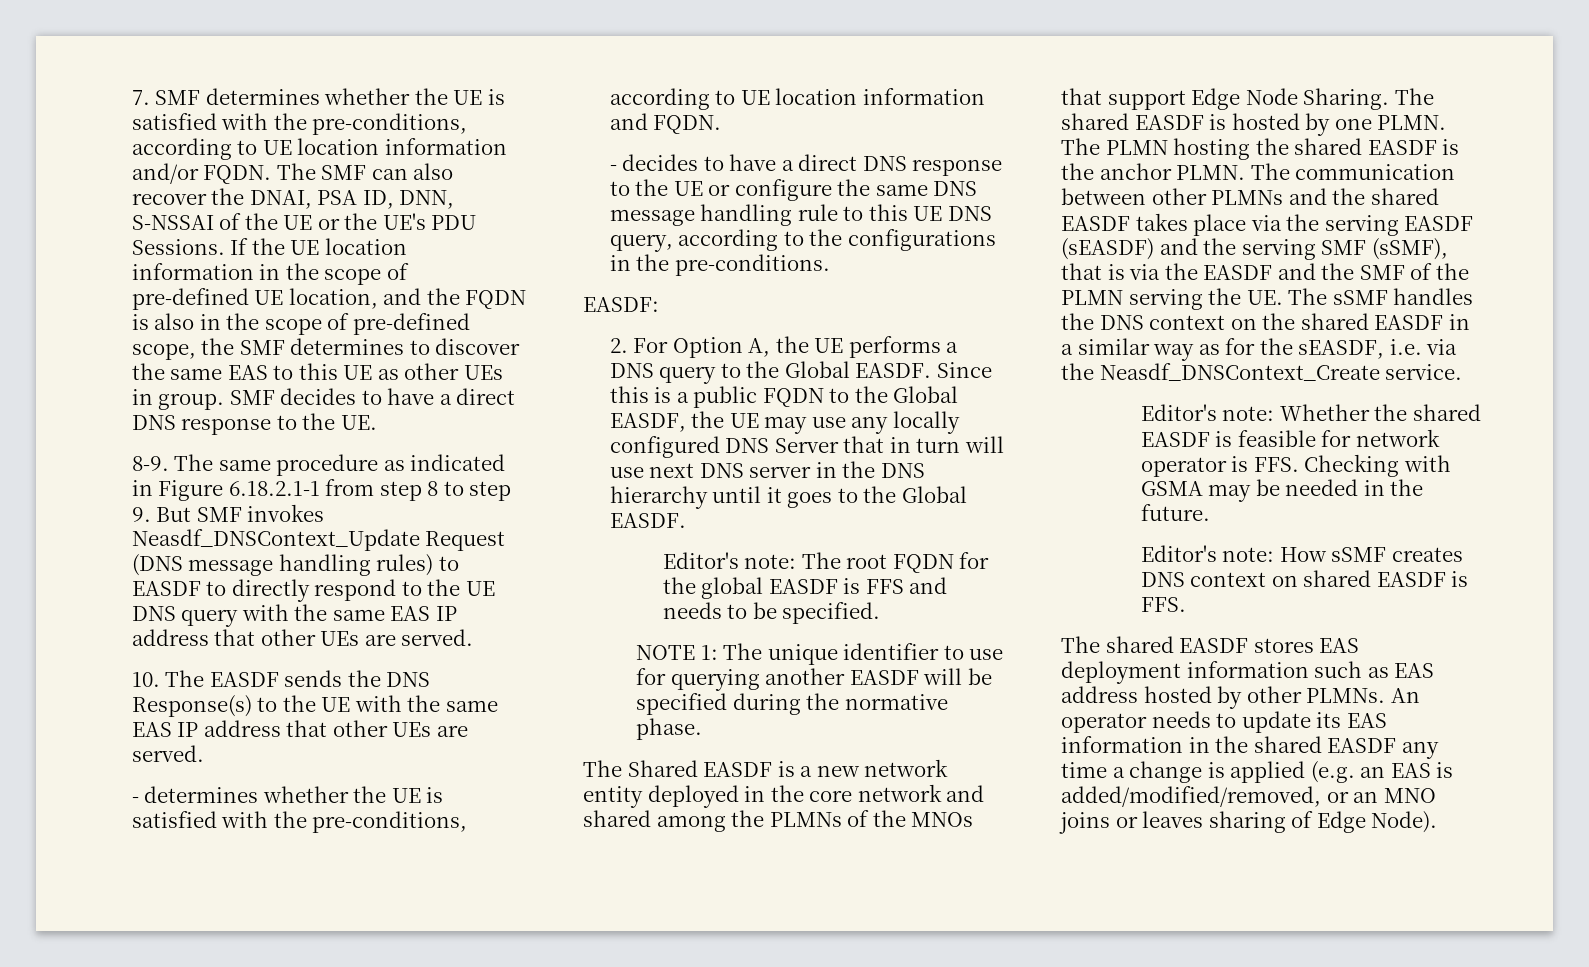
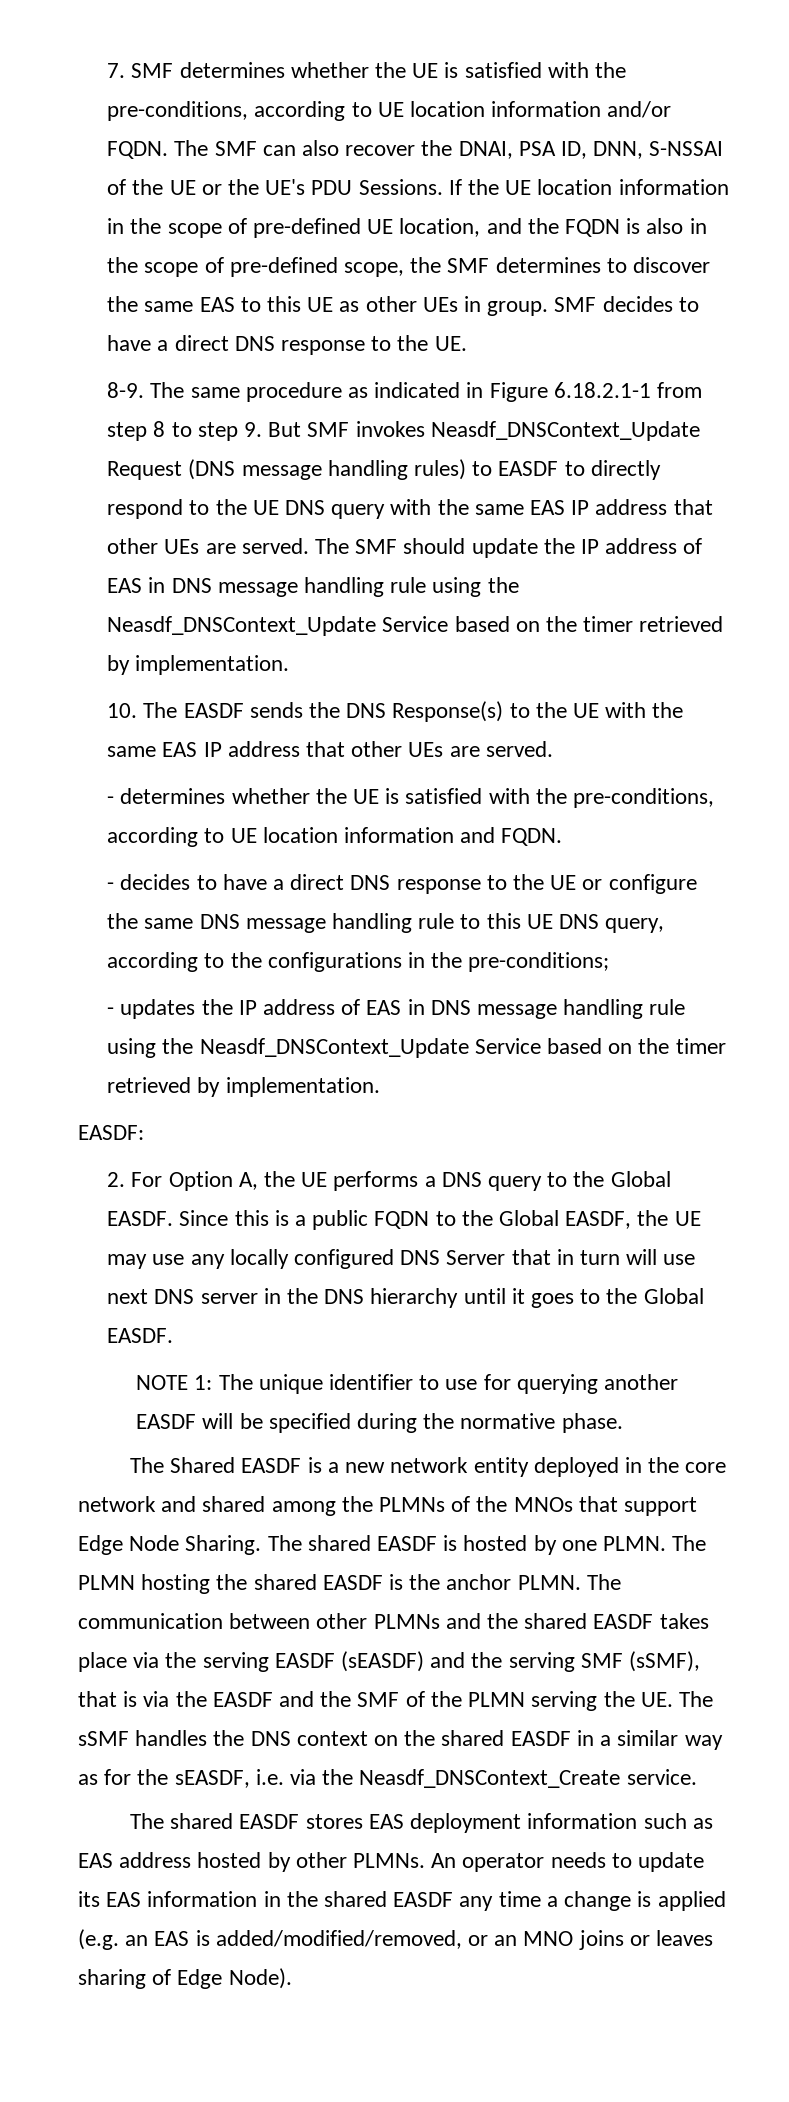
+ The SMF should update the IP address of EAS in DNS message handling rule using the Neasdf_DNSContext_Update Service based on the timer retrieved by implementation.
- - decides to have a direct DNS response to the UE or configure the same DNS message handling rule to this UE DNS query, according to the configurations in the pre-conditions.
+ - decides to have a direct DNS response to the UE or configure the same DNS message handling rule to this UE DNS query, according to the configurations in the pre-conditions;
+ - updates the IP address of EAS in DNS message handling rule using the Neasdf_DNSContext_Update Service based on the timer retrieved by implementation.
- Editor's note: The root FQDN for the global EASDF is FFS and needs to be specified.
- Editor's note: Whether the shared EASDF is feasible for network operator is FFS. Checking with GSMA may be needed in the future.
- Editor's note: How sSMF creates DNS context on shared EASDF is FFS.

